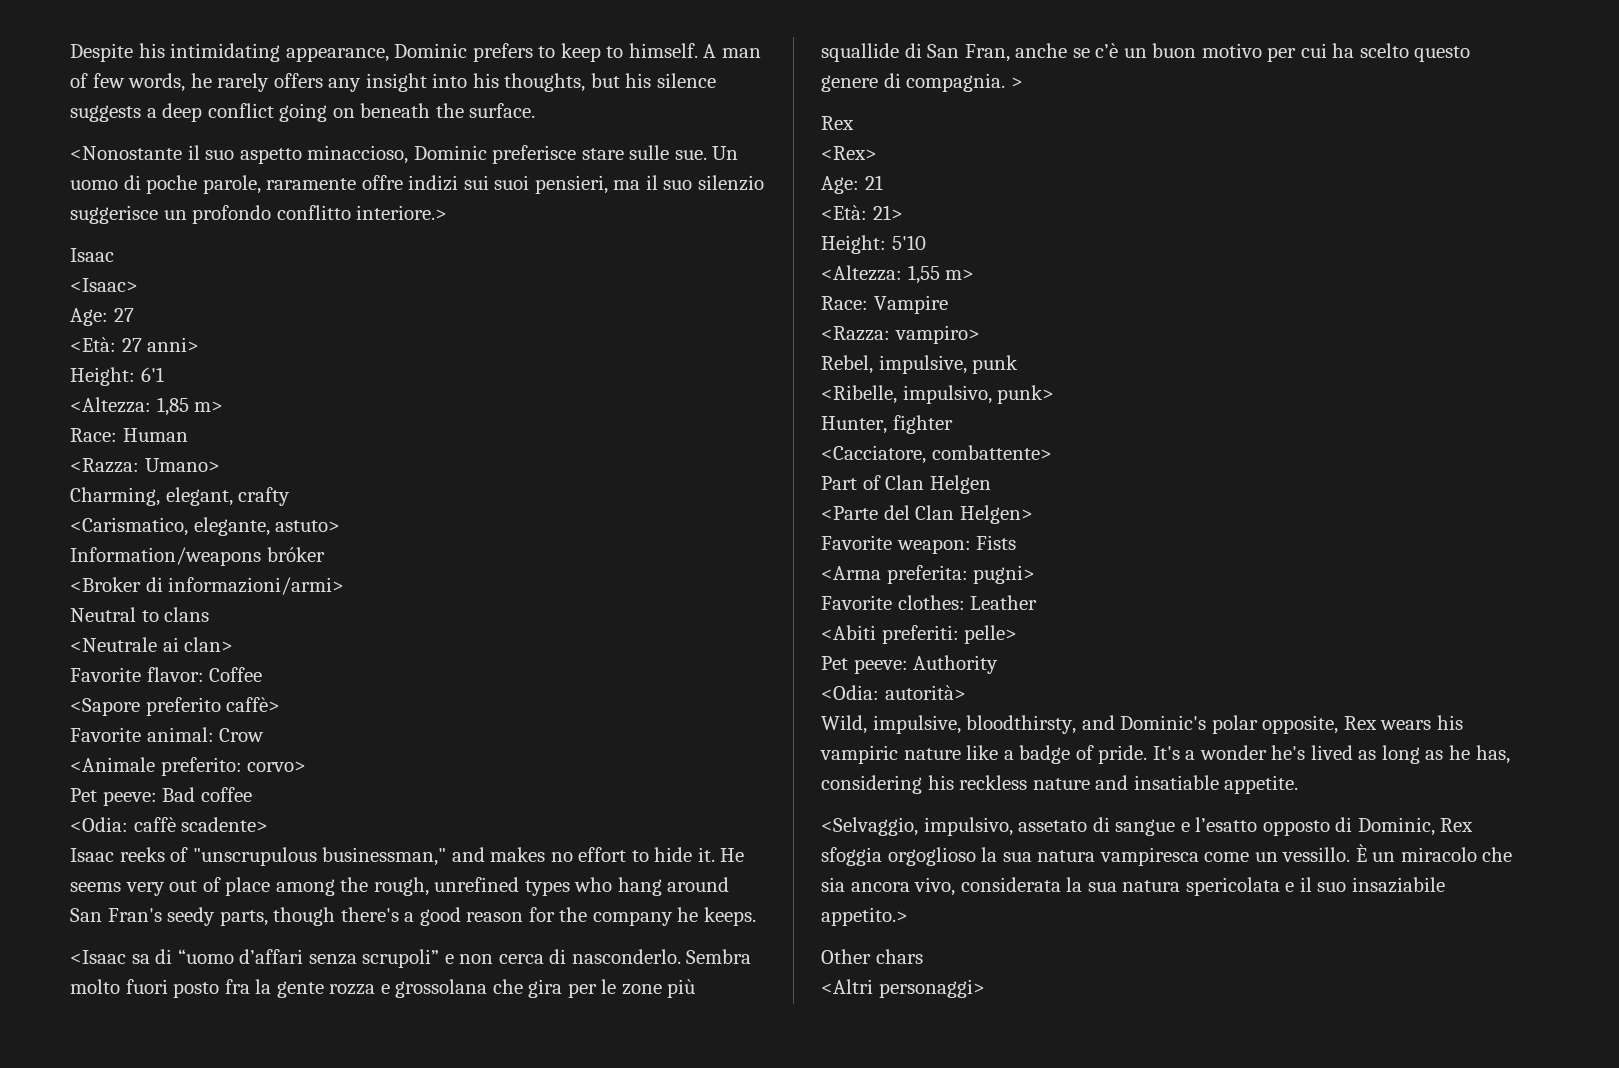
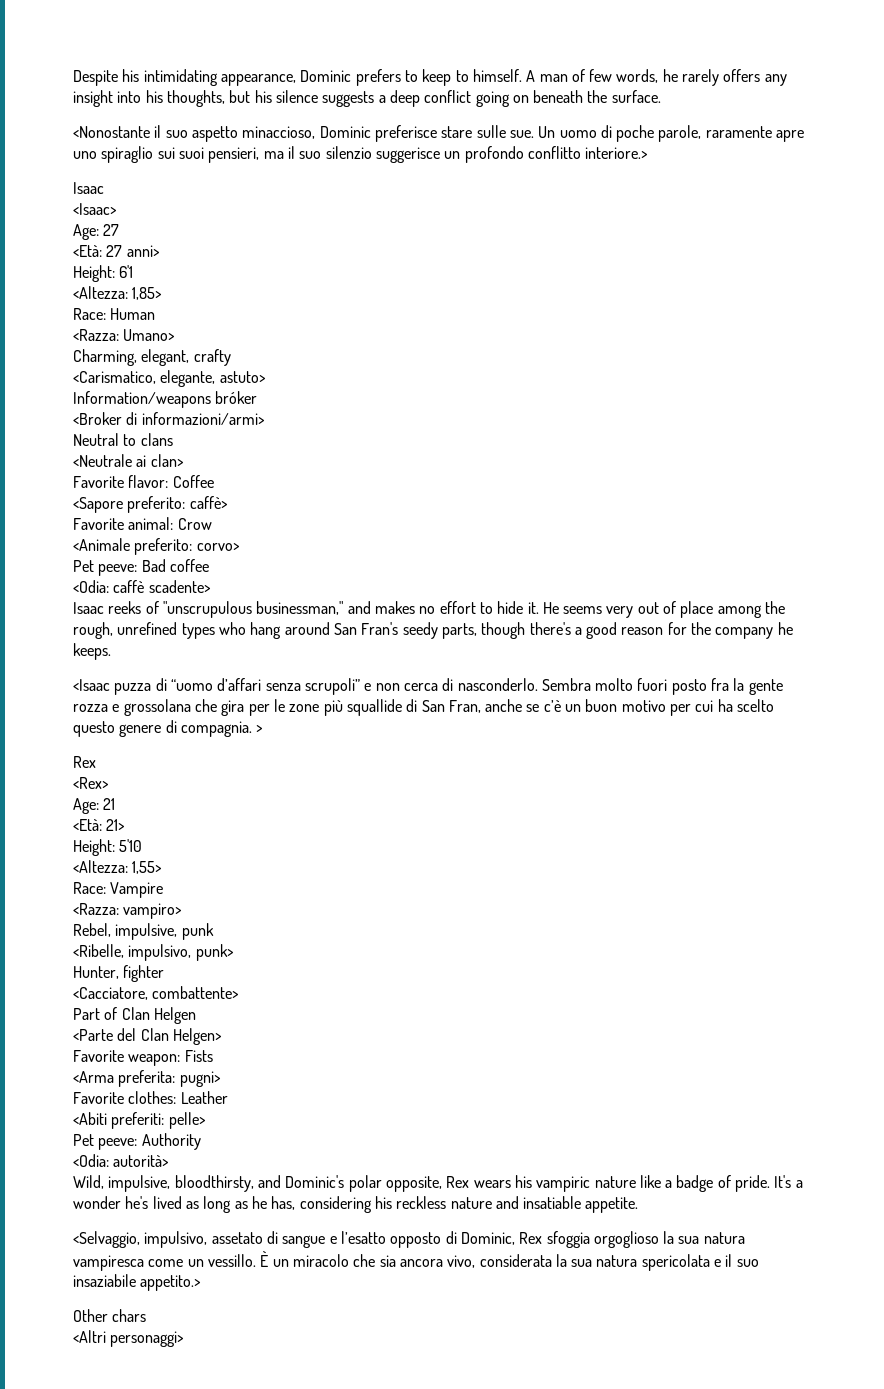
- Un uomo di poche parole, raramente offre indizi sui suoi pensieri, ma il suo silenzio suggerisce un profondo conflitto interiore.>
+ Un uomo di poche parole, raramente apre uno spiraglio sui suoi pensieri, ma il suo silenzio suggerisce un profondo conflitto interiore.>
- <Altezza: 1,85 m>
+ <Altezza: 1,85>
- <Sapore preferito caffè>
+ <Sapore preferito: caffè>
- <Isaac sa di “uomo d’affari senza scrupoli” e non cerca di nasconderlo.
+ <Isaac puzza di “uomo d’affari senza scrupoli” e non cerca di nasconderlo.
- <Altezza: 1,55 m>
+ <Altezza: 1,55>

